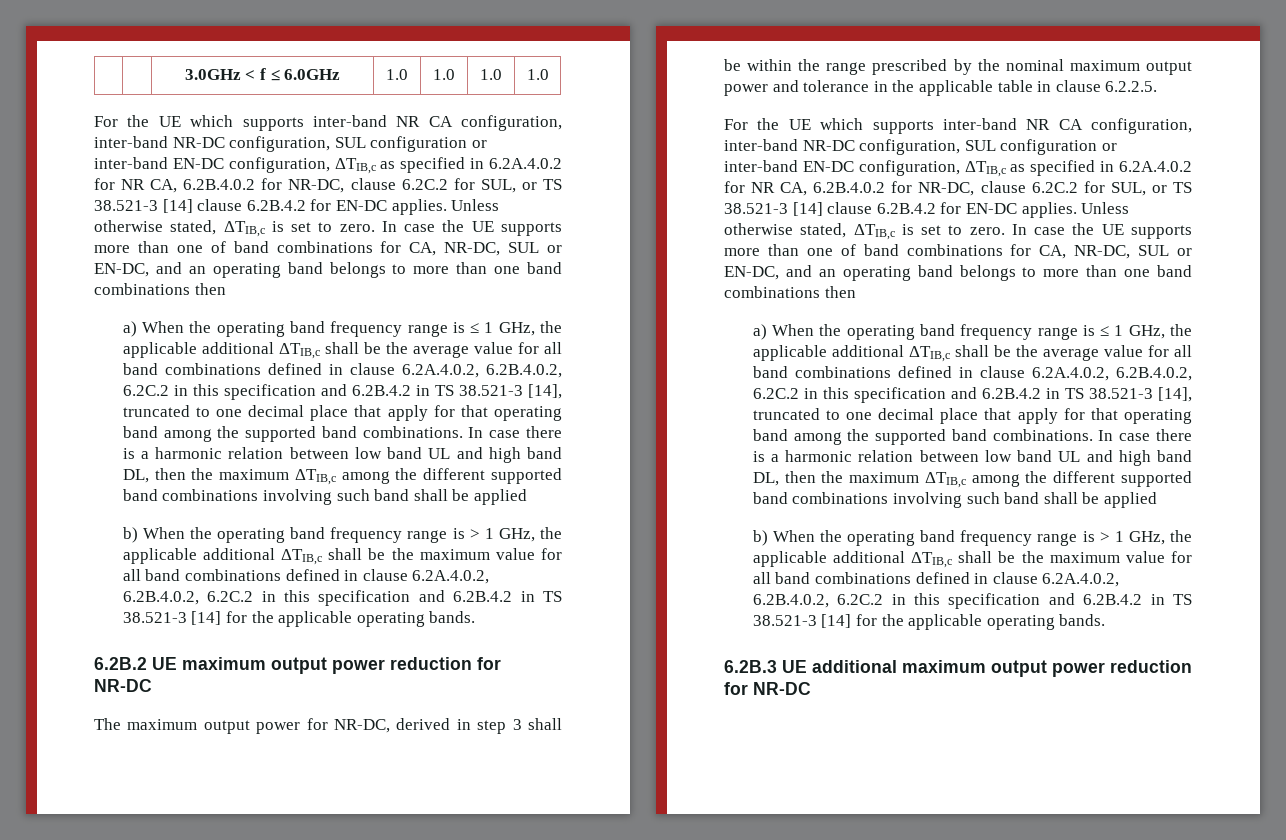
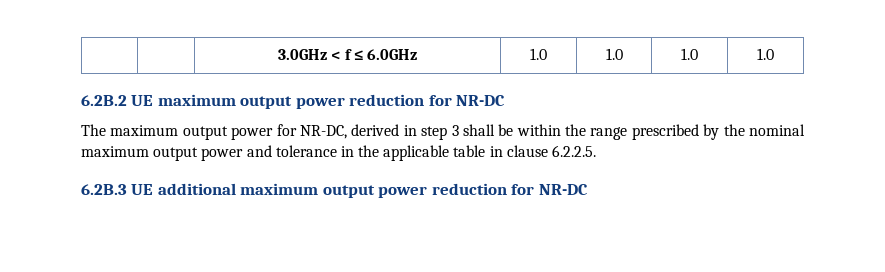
  | | 3.0GHz < f ≤ 6.0GHz | 1.0 | 1.0 | 1.0 | 1.0
- For the UE which supports inter-band NR CA configuration, inter-band NR-DC configuration, SUL configuration or inter-band EN-DC configuration, ΔTIB,c as specified in 6.2A.4.0.2 for NR CA, 6.2B.4.0.2 for NR-DC, clause 6.2C.2 for SUL, or TS 38.521-3 [14] clause 6.2B.4.2 for EN-DC applies. Unless otherwise stated, ΔTIB,c is set to zero. In case the UE supports more than one of band combinations for CA, NR-DC, SUL or EN-DC, and an operating band belongs to more than one band combinations then
- a) When the operating band frequency range is ≤ 1 GHz, the applicable additional ΔTIB,c shall be the average value for all band combinations defined in clause 6.2A.4.0.2, 6.2B.4.0.2, 6.2C.2 in this specification and 6.2B.4.2 in TS 38.521-3 [14], truncated to one decimal place that apply for that operating band among the supported band combinations. In case there is a harmonic relation between low band UL and high band DL, then the maximum ΔTIB,c among the different supported band combinations involving such band shall be applied
- b) When the operating band frequency range is > 1 GHz, the applicable additional ΔTIB,c shall be the maximum value for all band combinations defined in clause 6.2A.4.0.2, 6.2B.4.0.2, 6.2C.2 in this specification and 6.2B.4.2 in TS 38.521-3 [14] for the applicable operating bands.
  The maximum output power for NR-DC, derived in step 3 shall be within the range prescribed by the nominal maximum output power and tolerance in the applicable table in clause 6.2.2.5.
- For the UE which supports inter-band NR CA configuration, inter-band NR-DC configuration, SUL configuration or inter-band EN-DC configuration, ΔTIB,c as specified in 6.2A.4.0.2 for NR CA, 6.2B.4.0.2 for NR-DC, clause 6.2C.2 for SUL, or TS 38.521-3 [14] clause 6.2B.4.2 for EN-DC applies. Unless otherwise stated, ΔTIB,c is set to zero. In case the UE supports more than one of band combinations for CA, NR-DC, SUL or EN-DC, and an operating band belongs to more than one band combinations then
- a) When the operating band frequency range is ≤ 1 GHz, the applicable additional ΔTIB,c shall be the average value for all band combinations defined in clause 6.2A.4.0.2, 6.2B.4.0.2, 6.2C.2 in this specification and 6.2B.4.2 in TS 38.521-3 [14], truncated to one decimal place that apply for that operating band among the supported band combinations. In case there is a harmonic relation between low band UL and high band DL, then the maximum ΔTIB,c among the different supported band combinations involving such band shall be applied
- b) When the operating band frequency range is > 1 GHz, the applicable additional ΔTIB,c shall be the maximum value for all band combinations defined in clause 6.2A.4.0.2, 6.2B.4.0.2, 6.2C.2 in this specification and 6.2B.4.2 in TS 38.521-3 [14] for the applicable operating bands.

